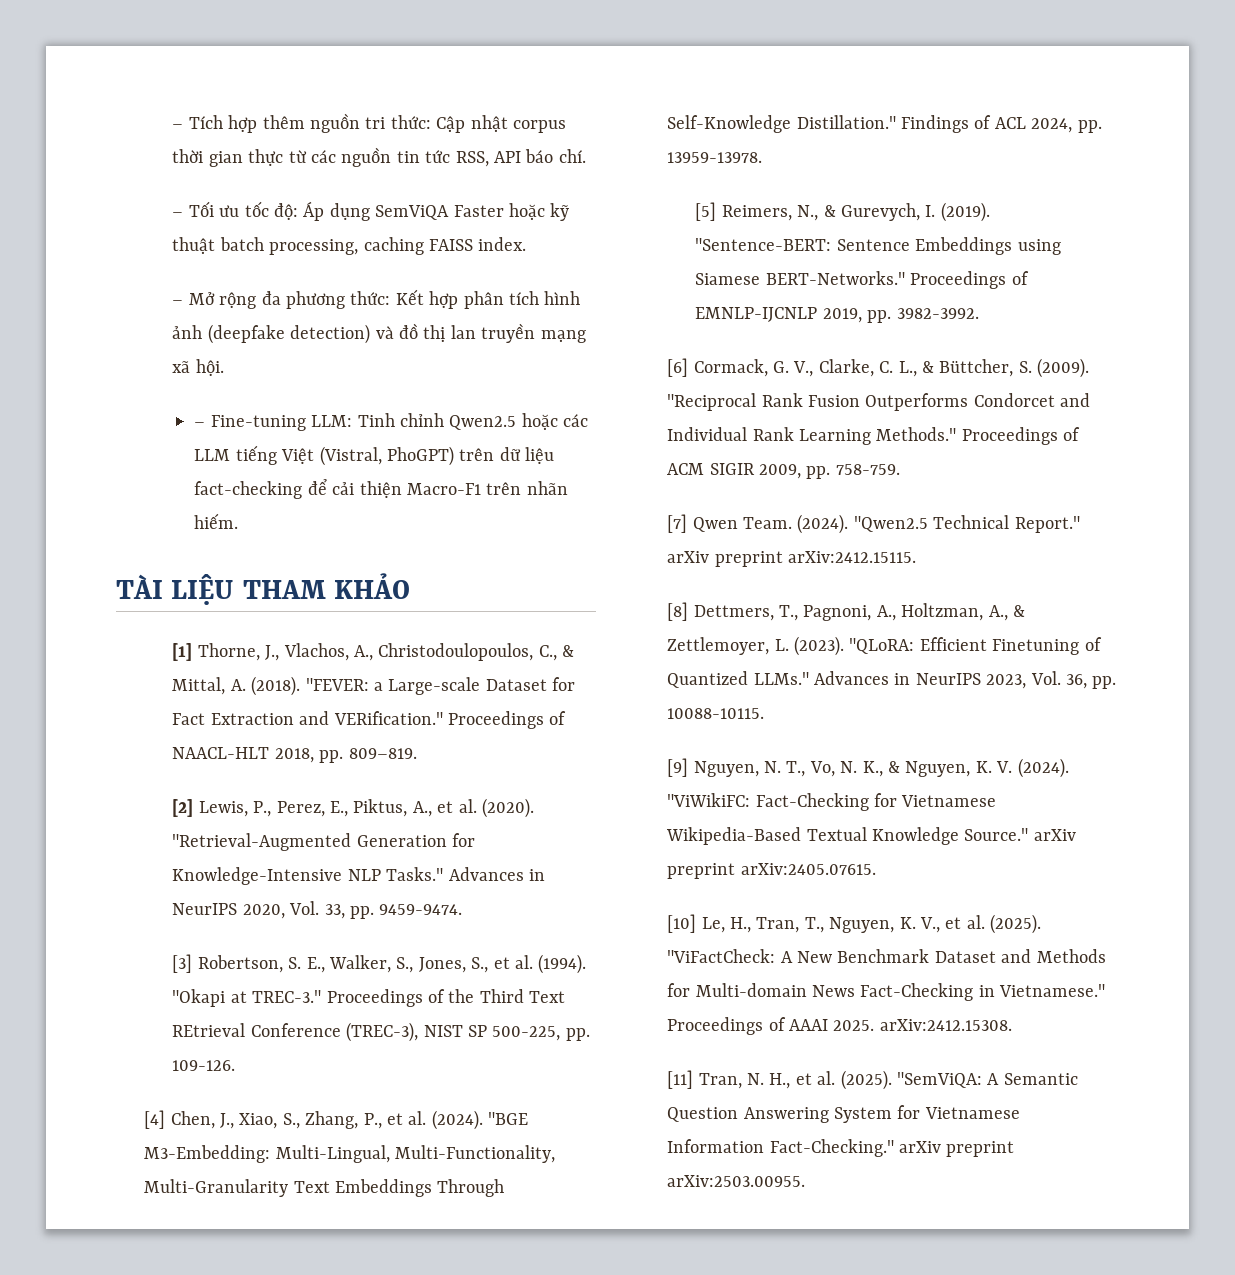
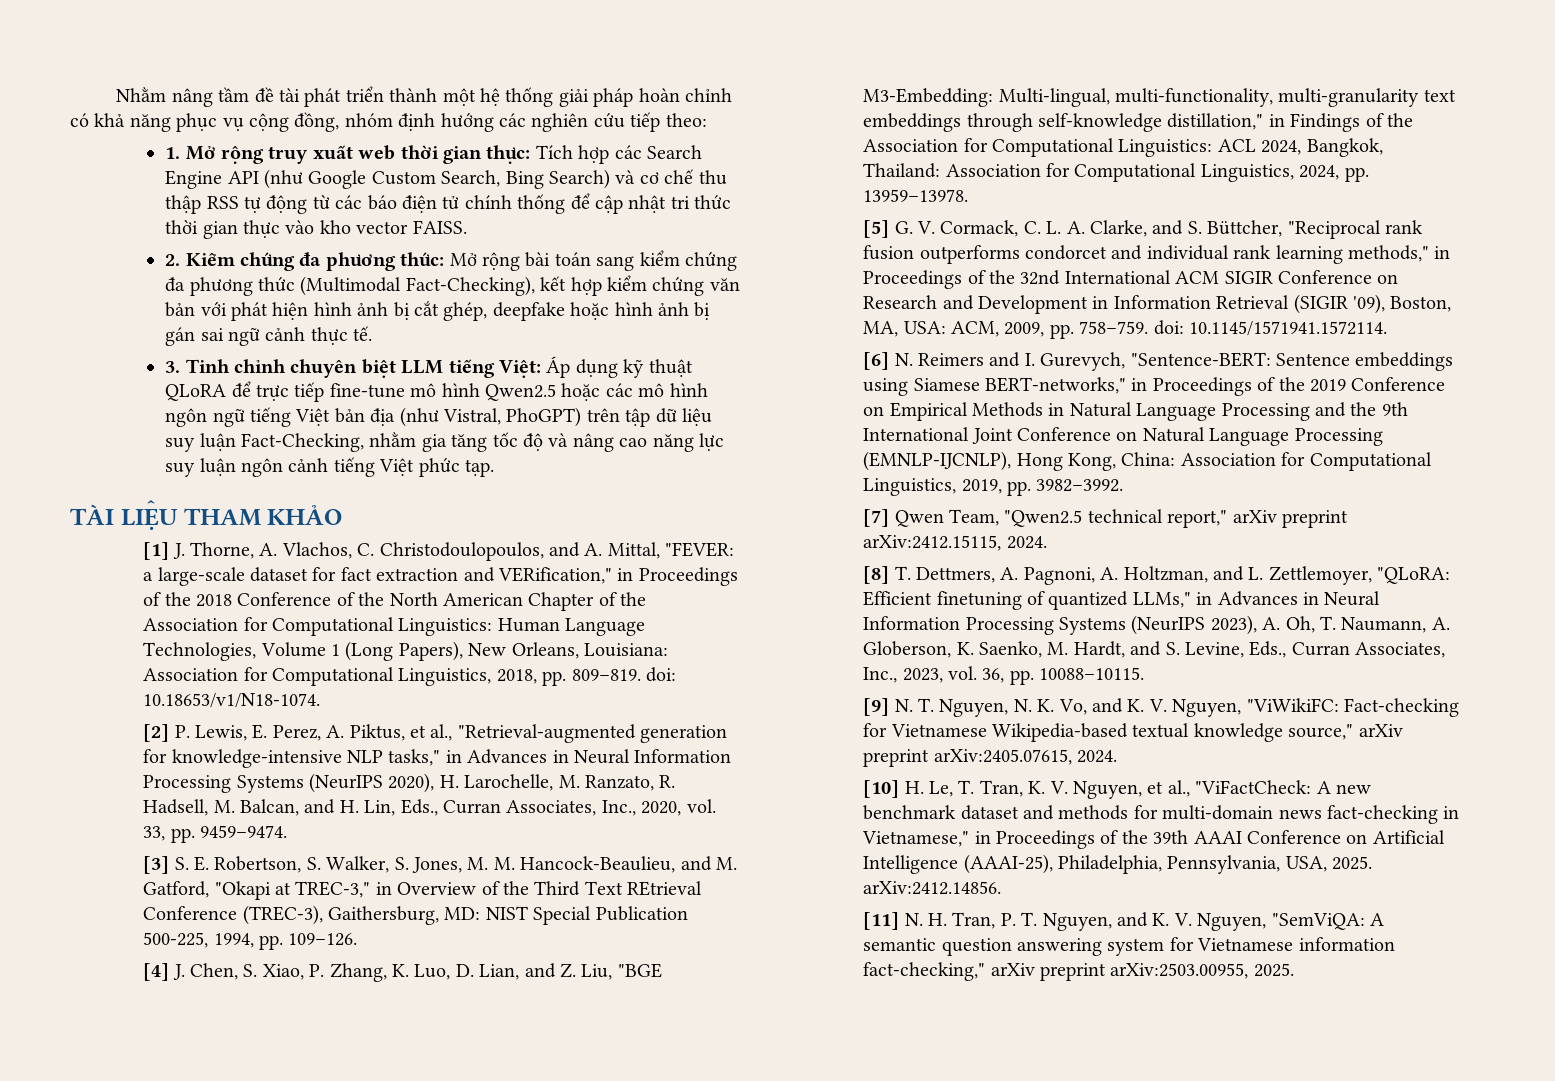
- – Tích hợp thêm nguồn tri thức: Cập nhật corpus thời gian thực từ các nguồn tin tức RSS, API báo chí.
- – Tối ưu tốc độ: Áp dụng SemViQA Faster hoặc kỹ thuật batch processing, caching FAISS index.
- – Mở rộng đa phương thức: Kết hợp phân tích hình ảnh (deepfake detection) và đồ thị lan truyền mạng xã hội.
- – Fine-tuning LLM: Tinh chỉnh Qwen2.5 hoặc các LLM tiếng Việt (Vistral, PhoGPT) trên dữ liệu fact-checking để cải thiện Macro-F1 trên nhãn hiếm.
+ Nhằm nâng tầm đề tài phát triển thành một hệ thống giải pháp hoàn chỉnh có khả năng phục vụ cộng đồng, nhóm định hướng các nghiên cứu tiếp theo:
+ 1. Mở rộng truy xuất web thời gian thực: Tích hợp các Search Engine API (như Google Custom Search, Bing Search) và cơ chế thu thập RSS tự động từ các báo điện tử chính thống để cập nhật tri thức thời gian thực vào kho vector FAISS.
+ 2. Kiểm chứng đa phương thức: Mở rộng bài toán sang kiểm chứng đa phương thức (Multimodal Fact-Checking), kết hợp kiểm chứng văn bản với phát hiện hình ảnh bị cắt ghép, deepfake hoặc hình ảnh bị gán sai ngữ cảnh thực tế.
+ 3. Tinh chỉnh chuyên biệt LLM tiếng Việt: Áp dụng kỹ thuật QLoRA để trực tiếp fine-tune mô hình Qwen2.5 hoặc các mô hình ngôn ngữ tiếng Việt bản địa (như Vistral, PhoGPT) trên tập dữ liệu suy luận Fact-Checking, nhằm gia tăng tốc độ và nâng cao năng lực suy luận ngôn cảnh tiếng Việt phức tạp.
- [1] Thorne, J., Vlachos, A., Christodoulopoulos, C., & Mittal, A. (2018). "FEVER: a Large-scale Dataset for Fact Extraction and VERification." Proceedings of NAACL-HLT 2018, pp. 809–819.
+ [1] J. Thorne, A. Vlachos, C. Christodoulopoulos, and A. Mittal, "FEVER: a large-scale dataset for fact extraction and VERification," in Proceedings of the 2018 Conference of the North American Chapter of the Association for Computational Linguistics: Human Language Technologies, Volume 1 (Long Papers), New Orleans, Louisiana: Association for Computational Linguistics, 2018, pp. 809–819. doi: 10.18653/v1/N18-1074.
- [2] Lewis, P., Perez, E., Piktus, A., et al. (2020). "Retrieval-Augmented Generation for Knowledge-Intensive NLP Tasks." Advances in NeurIPS 2020, Vol. 33, pp. 9459-9474.
- [3] Robertson, S. E., Walker, S., Jones, S., et al. (1994). "Okapi at TREC-3." Proceedings of the Third Text REtrieval Conference (TREC-3), NIST SP 500-225, pp. 109-126.
- [4] Chen, J., Xiao, S., Zhang, P., et al. (2024). "BGE M3-Embedding: Multi-Lingual, Multi-Functionality, Multi-Granularity Text Embeddings Through Self-Knowledge Distillation." Findings of ACL 2024, pp. 13959-13978.
- [5] Reimers, N., & Gurevych, I. (2019). "Sentence-BERT: Sentence Embeddings using Siamese BERT-Networks." Proceedings of EMNLP-IJCNLP 2019, pp. 3982-3992.
- [6] Cormack, G. V., Clarke, C. L., & Büttcher, S. (2009). "Reciprocal Rank Fusion Outperforms Condorcet and Individual Rank Learning Methods." Proceedings of ACM SIGIR 2009, pp. 758-759.
- [7] Qwen Team. (2024). "Qwen2.5 Technical Report." arXiv preprint arXiv:2412.15115.
- [8] Dettmers, T., Pagnoni, A., Holtzman, A., & Zettlemoyer, L. (2023). "QLoRA: Efficient Finetuning of Quantized LLMs." Advances in NeurIPS 2023, Vol. 36, pp. 10088-10115.
- [9] Nguyen, N. T., Vo, N. K., & Nguyen, K. V. (2024). "ViWikiFC: Fact-Checking for Vietnamese Wikipedia-Based Textual Knowledge Source." arXiv preprint arXiv:2405.07615.
- [10] Le, H., Tran, T., Nguyen, K. V., et al. (2025). "ViFactCheck: A New Benchmark Dataset and Methods for Multi-domain News Fact-Checking in Vietnamese." Proceedings of AAAI 2025. arXiv:2412.15308.
- [11] Tran, N. H., et al. (2025). "SemViQA: A Semantic Question Answering System for Vietnamese Information Fact-Checking." arXiv preprint arXiv:2503.00955.
+ [2] P. Lewis, E. Perez, A. Piktus, et al., "Retrieval-augmented generation for knowledge-intensive NLP tasks," in Advances in Neural Information Processing Systems (NeurIPS 2020), H. Larochelle, M. Ranzato, R. Hadsell, M. Balcan, and H. Lin, Eds., Curran Associates, Inc., 2020, vol. 33, pp. 9459–9474.
+ [3] S. E. Robertson, S. Walker, S. Jones, M. M. Hancock-Beaulieu, and M. Gatford, "Okapi at TREC-3," in Overview of the Third Text REtrieval Conference (TREC-3), Gaithersburg, MD: NIST Special Publication 500-225, 1994, pp. 109–126.
+ [4] J. Chen, S. Xiao, P. Zhang, K. Luo, D. Lian, and Z. Liu, "BGE M3-Embedding: Multi-lingual, multi-functionality, multi-granularity text embeddings through self-knowledge distillation," in Findings of the Association for Computational Linguistics: ACL 2024, Bangkok, Thailand: Association for Computational Linguistics, 2024, pp. 13959–13978.
+ [5] G. V. Cormack, C. L. A. Clarke, and S. Büttcher, "Reciprocal rank fusion outperforms condorcet and individual rank learning methods," in Proceedings of the 32nd International ACM SIGIR Conference on Research and Development in Information Retrieval (SIGIR '09), Boston, MA, USA: ACM, 2009, pp. 758–759. doi: 10.1145/1571941.1572114.
+ [6] N. Reimers and I. Gurevych, "Sentence-BERT: Sentence embeddings using Siamese BERT-networks," in Proceedings of the 2019 Conference on Empirical Methods in Natural Language Processing and the 9th International Joint Conference on Natural Language Processing (EMNLP-IJCNLP), Hong Kong, China: Association for Computational Linguistics, 2019, pp. 3982–3992.
+ [7] Qwen Team, "Qwen2.5 technical report," arXiv preprint arXiv:2412.15115, 2024.
+ [8] T. Dettmers, A. Pagnoni, A. Holtzman, and L. Zettlemoyer, "QLoRA: Efficient finetuning of quantized LLMs," in Advances in Neural Information Processing Systems (NeurIPS 2023), A. Oh, T. Naumann, A. Globerson, K. Saenko, M. Hardt, and S. Levine, Eds., Curran Associates, Inc., 2023, vol. 36, pp. 10088–10115.
+ [9] N. T. Nguyen, N. K. Vo, and K. V. Nguyen, "ViWikiFC: Fact-checking for Vietnamese Wikipedia-based textual knowledge source," arXiv preprint arXiv:2405.07615, 2024.
+ [10] H. Le, T. Tran, K. V. Nguyen, et al., "ViFactCheck: A new benchmark dataset and methods for multi-domain news fact-checking in Vietnamese," in Proceedings of the 39th AAAI Conference on Artificial Intelligence (AAAI-25), Philadelphia, Pennsylvania, USA, 2025. arXiv:2412.14856.
+ [11] N. H. Tran, P. T. Nguyen, and K. V. Nguyen, "SemViQA: A semantic question answering system for Vietnamese information fact-checking," arXiv preprint arXiv:2503.00955, 2025.

